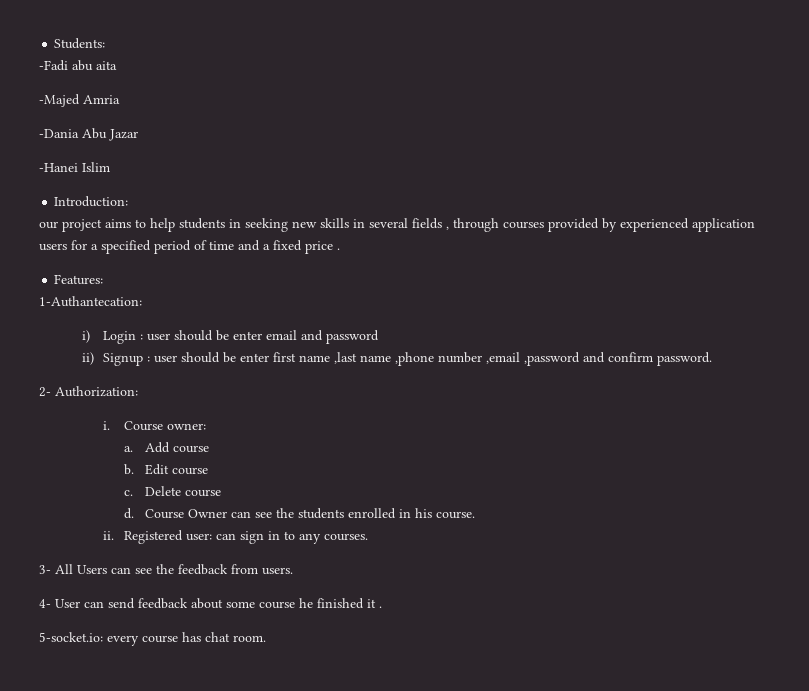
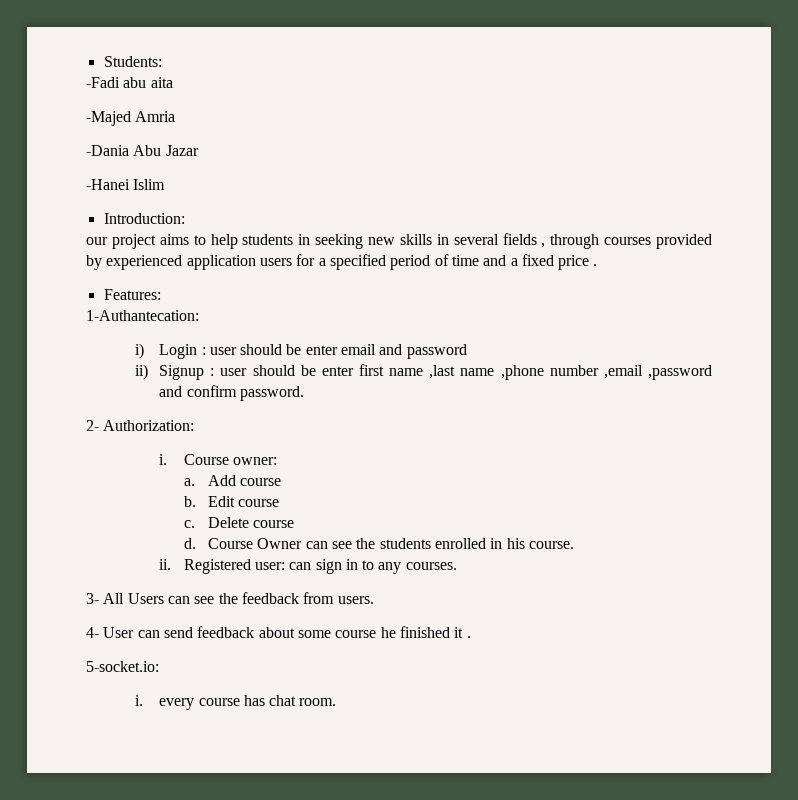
- 5-socket.io: every course has chat room.
+ 5-socket.io:
+ i. every course has chat room.

